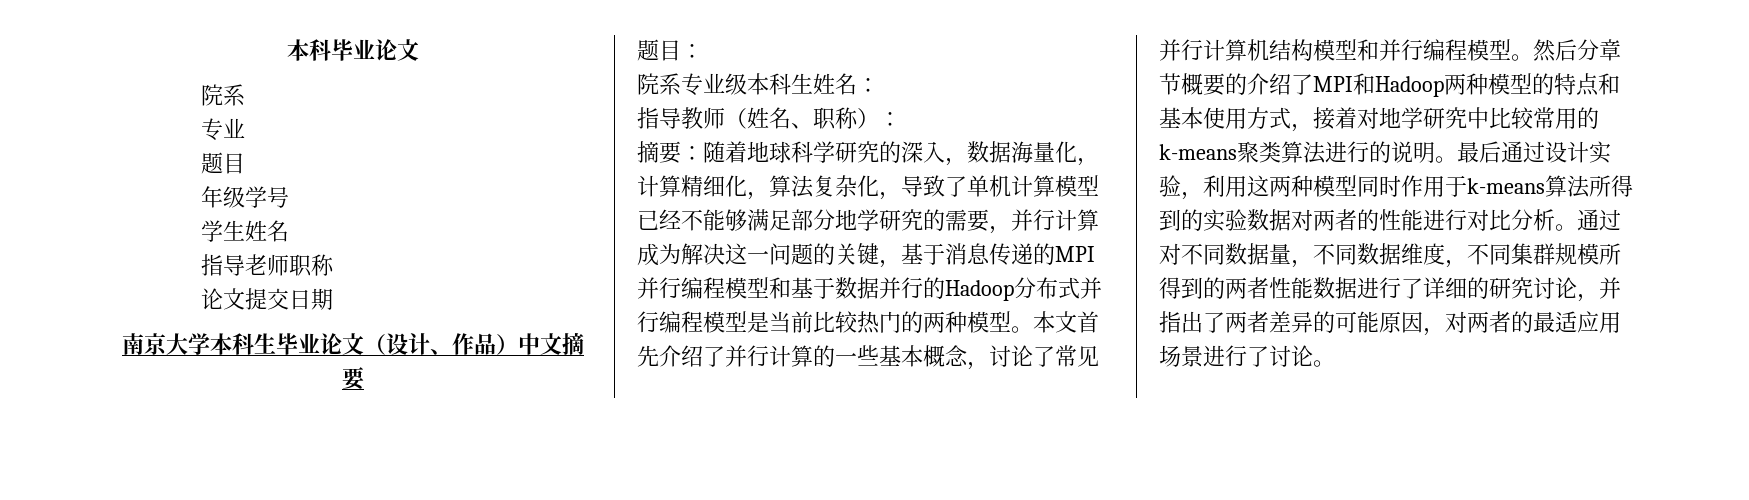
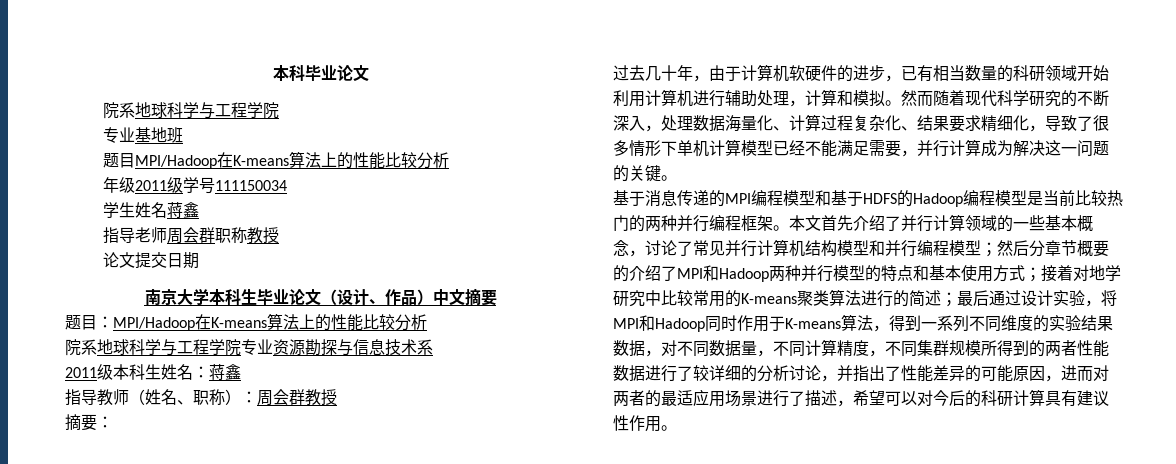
  本科毕业论文
- 院系
- 专业
- 题目
+ 院系地球科学与工程学院
+ 专业基地班
+ 题目MPI/Hadoop在K-means算法上的性能比较分析
- 年级学号
+ 年级2011级学号111150034
- 学生姓名
+ 学生姓名蒋鑫
- 指导老师职称
+ 指导老师周会群职称教授
- 题目：
- 院系专业级本科生姓名：
+ 题目：MPI/Hadoop在K-means算法上的性能比较分析
+ 院系地球科学与工程学院专业资源勘探与信息技术系
+ 2011级本科生姓名：蒋鑫
- 指导教师（姓名、职称）：
+ 指导教师（姓名、职称）：周会群教授
- 摘要：随着地球科学研究的深入，数据海量化，计算精细化，算法复杂化，导致了单机计算模型已经不能够满足部分地学研究的需要，并行计算成为解决这一问题的关键，基于消息传递的MPI并行编程模型和基于数据并行的Hadoop分布式并行编程模型是当前比较热门的两种模型。
+ 摘要：
+ 过去几十年，由于计算机软硬件的进步，已有相当数量的科研领域开始利用计算机进行辅助处理，计算和模拟。然而随着现代科学研究的不断深入，处理数据海量化、计算过程复杂化、结果要求精细化，导致了很多情形下单机计算模型已经不能满足需要，并行计算成为解决这一问题的关键。
+ 基于消息传递的MPI编程模型和基于HDFS的Hadoop编程模型是当前比较热门的两种并行编程框架。
- 本文首先介绍了并行计算的一些基本概念，讨论了常见并行计算机结构模型和并行编程模型。
+ 本文首先介绍了并行计算领域的一些基本概念，讨论了常见并行计算机结构模型和并行编程模型；
- 然后分章节概要的介绍了MPI和Hadoop两种模型的特点和基本使用方式，接着对地学研究中比较常用的k-means聚类算法进行的说明。
+ 然后分章节概要的介绍了MPI和Hadoop两种并行模型的特点和基本使用方式；接着对地学研究中比较常用的K-means聚类算法进行的简述；
- 最后通过设计实验，利用这两种模型同时作用于k-means算法所得到的实验数据对两者的性能进行对比分析。通过对不同数据量，不同数据维度，不同集群规模所得到的两者性能数据进行了详细的研究讨论，并指出了两者差异的可能原因，对两者的最适应用场景进行了讨论。
+ 最后通过设计实验，将MPI和Hadoop同时作用于K-means算法，得到一系列不同维度的实验结果数据，对不同数据量，不同计算精度，不同集群规模所得到的两者性能数据进行了较详细的分析讨论，并指出了性能差异的可能原因，进而对两者的最适应用场景进行了描述，希望可以对今后的科研计算具有建议性作用。

